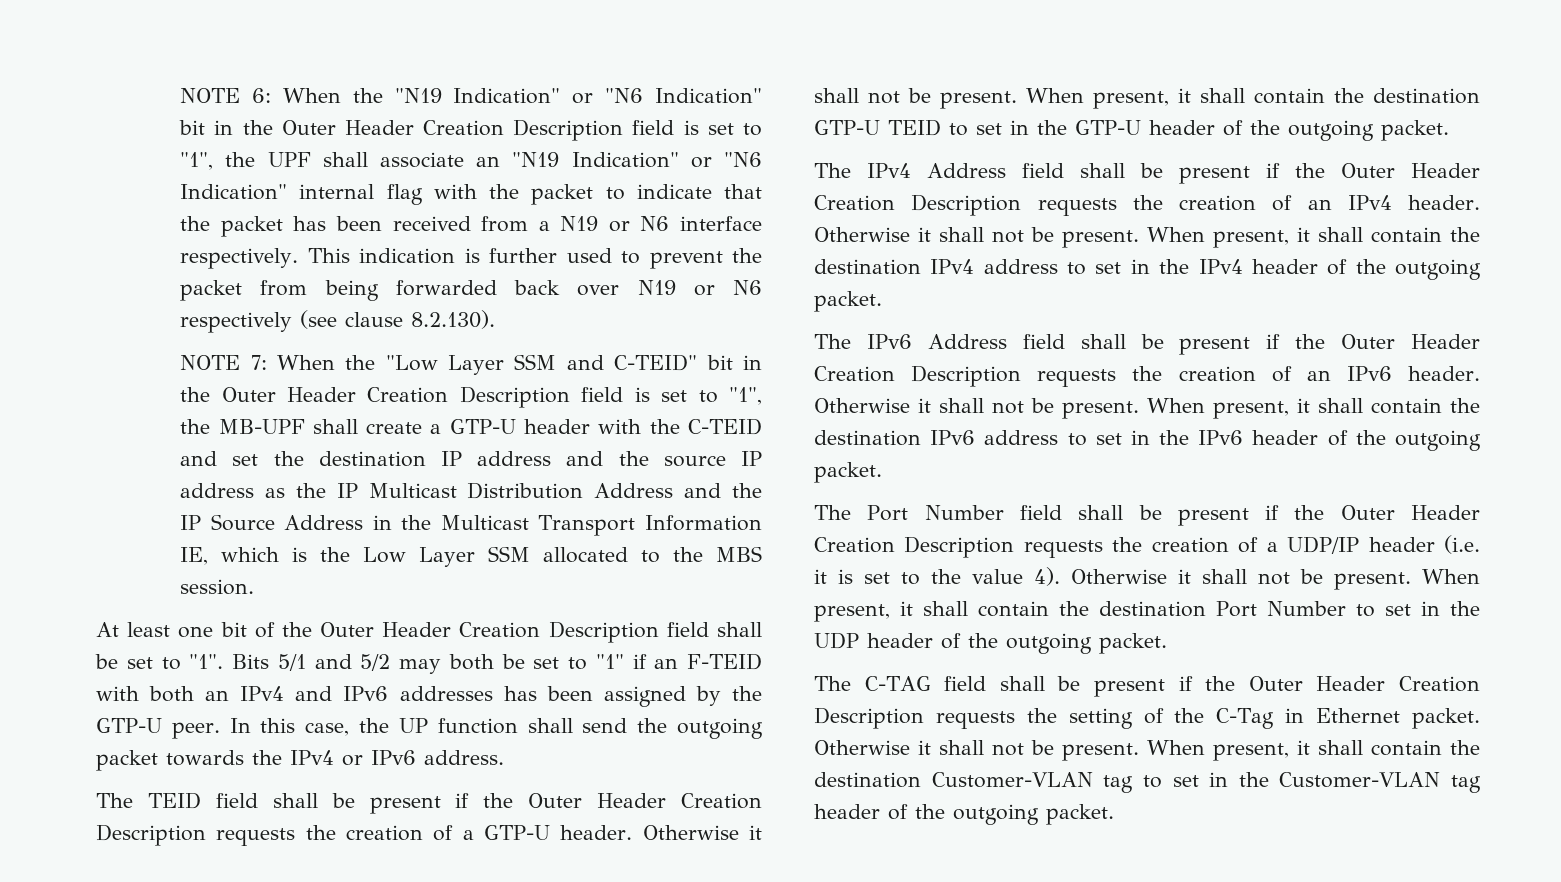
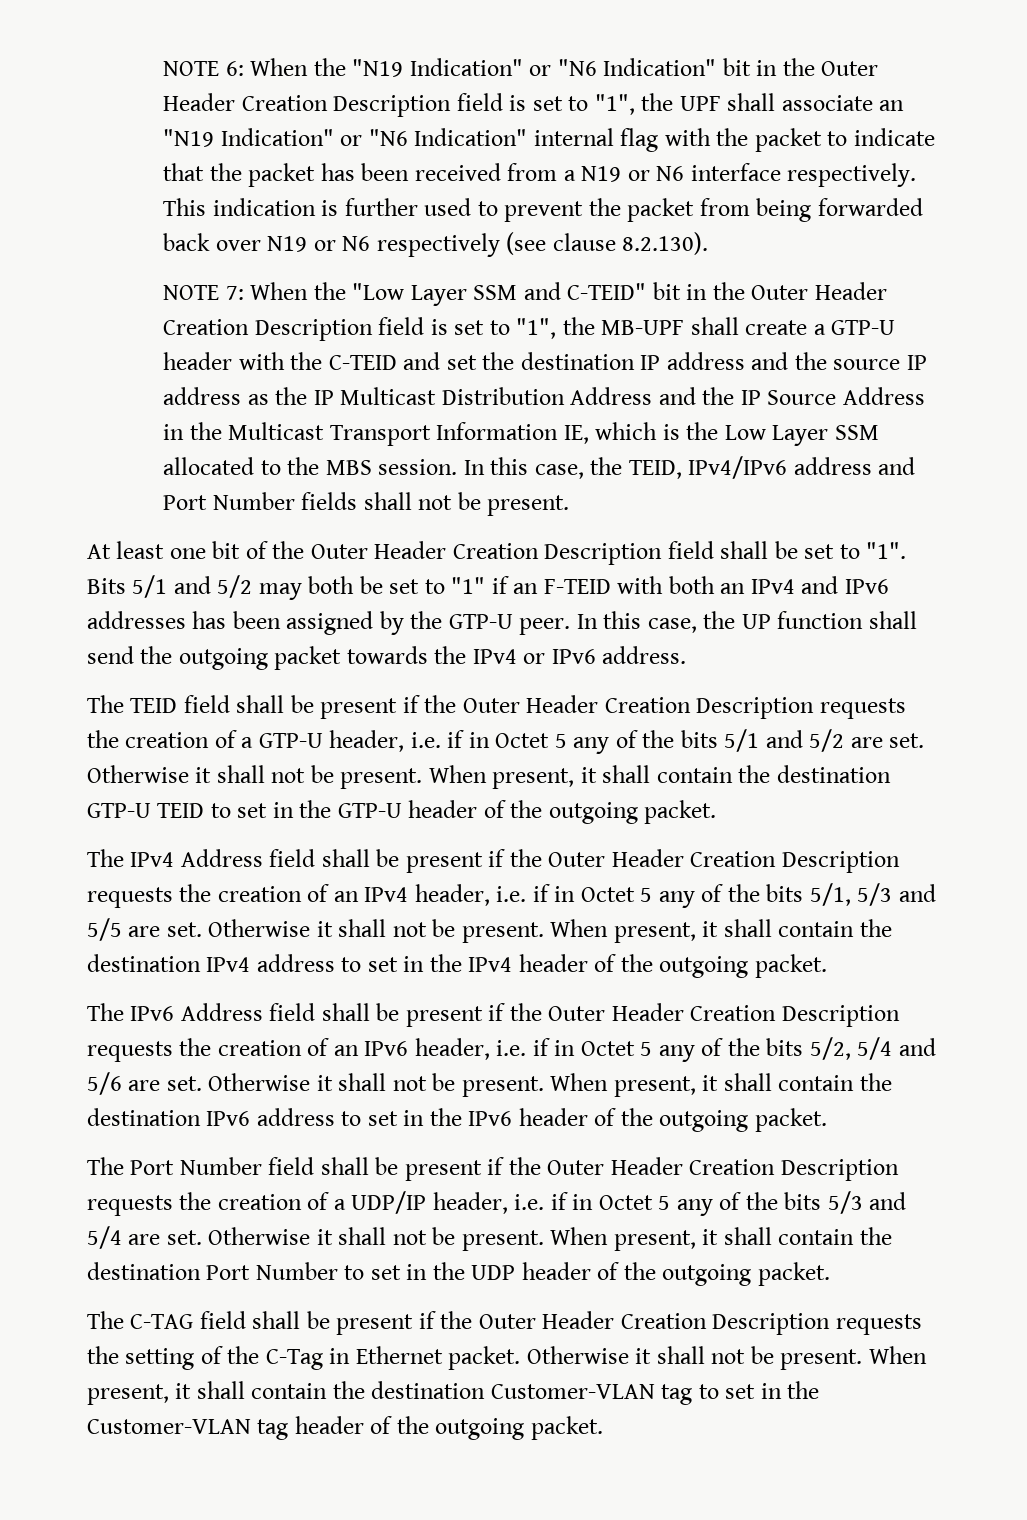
+ In this case, the TEID, IPv4/IPv6 address and Port Number fields shall not be present.
- The TEID field shall be present if the Outer Header Creation Description requests the creation of a GTP-U header.
+ The TEID field shall be present if the Outer Header Creation Description requests the creation of a GTP-U header, i.e. if in Octet 5 any of the bits 5/1 and 5/2 are set.
- The IPv4 Address field shall be present if the Outer Header Creation Description requests the creation of an IPv4 header.
+ The IPv4 Address field shall be present if the Outer Header Creation Description requests the creation of an IPv4 header, i.e. if in Octet 5 any of the bits 5/1, 5/3 and 5/5 are set.
- The IPv6 Address field shall be present if the Outer Header Creation Description requests the creation of an IPv6 header.
+ The IPv6 Address field shall be present if the Outer Header Creation Description requests the creation of an IPv6 header, i.e. if in Octet 5 any of the bits 5/2, 5/4 and 5/6 are set.
- The Port Number field shall be present if the Outer Header Creation Description requests the creation of a UDP/IP header (i.e. it is set to the value 4).
+ The Port Number field shall be present if the Outer Header Creation Description requests the creation of a UDP/IP header, i.e. if in Octet 5 any of the bits 5/3 and 5/4 are set.

